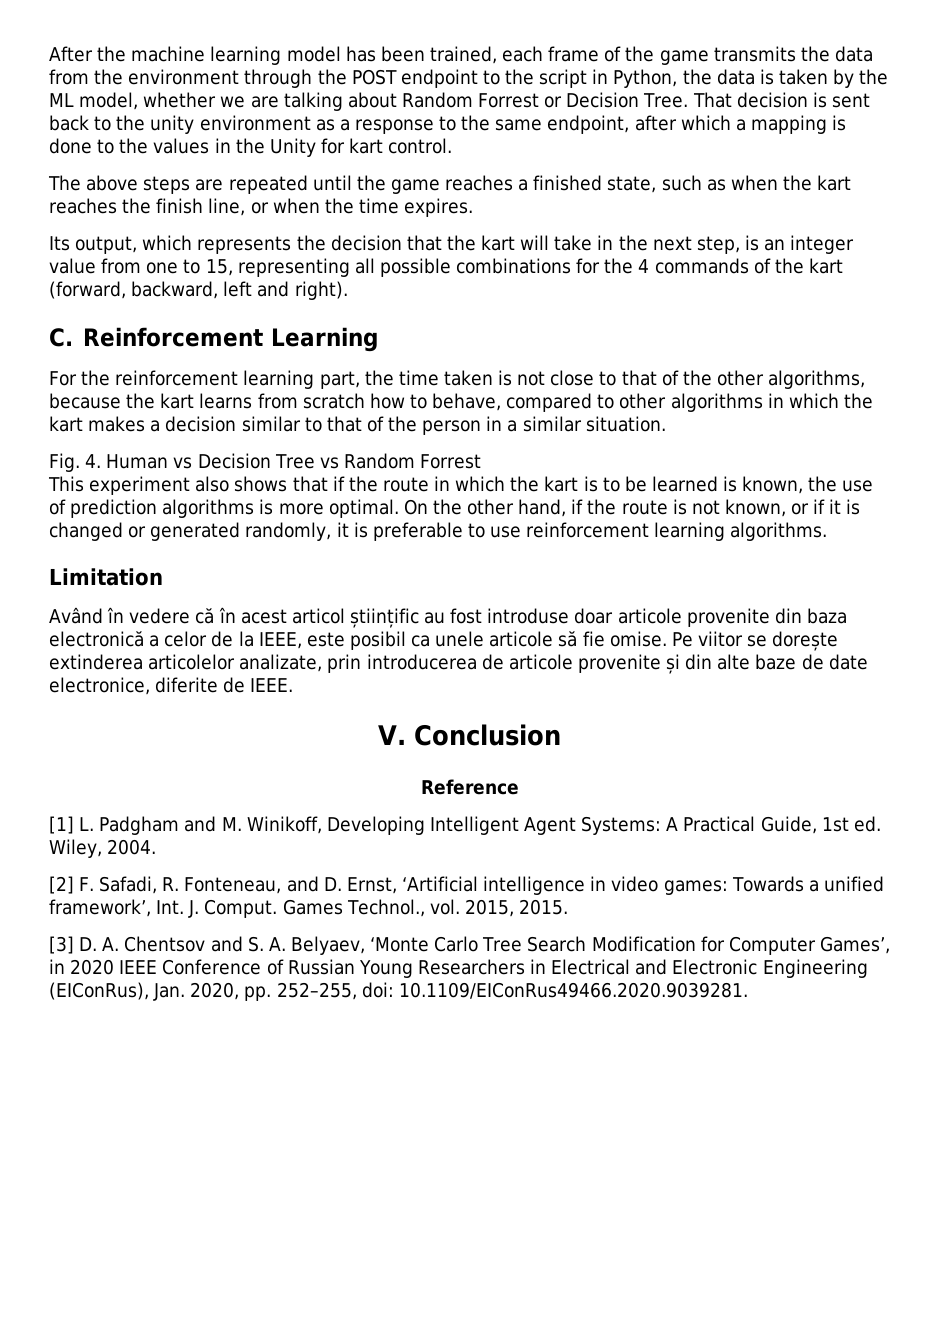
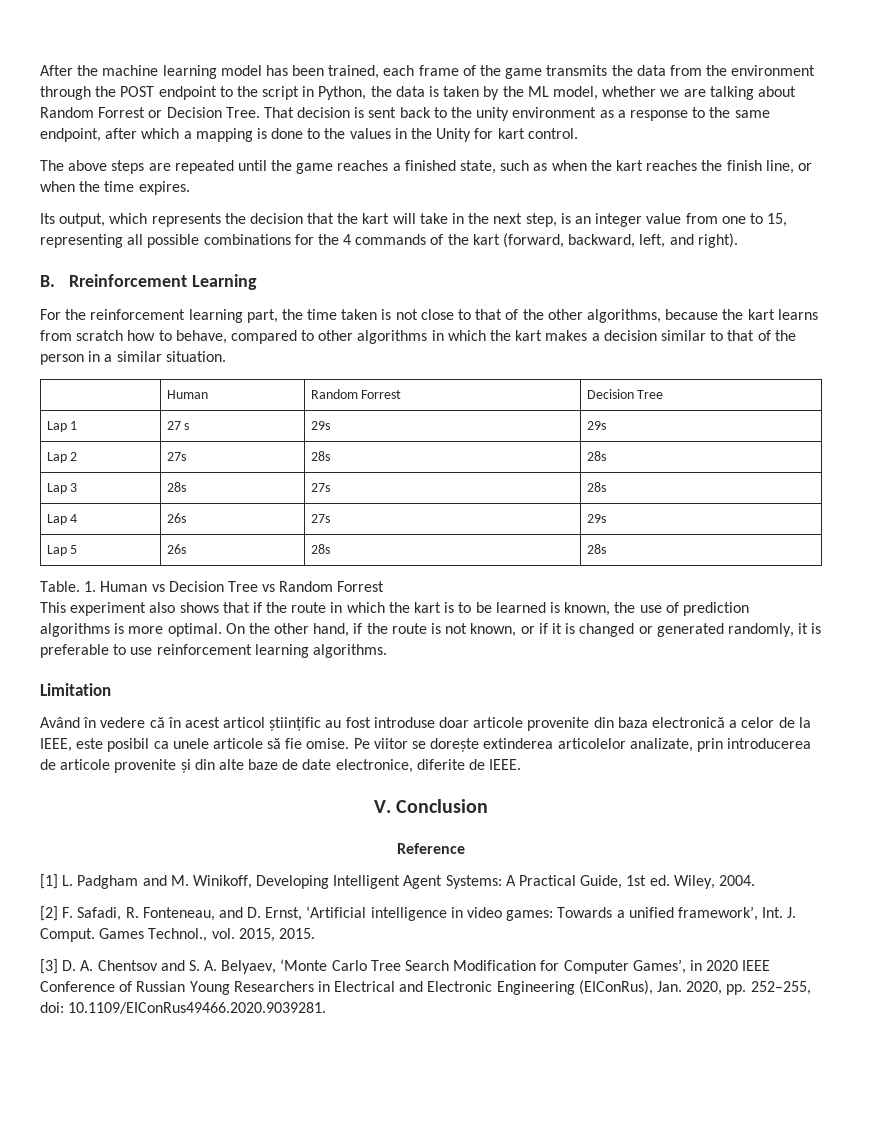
- Its output, which represents the decision that the kart will take in the next step, is an integer value from one to 15, representing all possible combinations for the 4 commands of the kart (forward, backward, left and right).
+ Its output, which represents the decision that the kart will take in the next step, is an integer value from one to 15, representing all possible combinations for the 4 commands of the kart (forward, backward, left, and right).
- C. Reinforcement Learning
+ B. Rreinforcement Learning
- Fig. 4. Human vs Decision Tree vs Random Forrest
+ | Human | Random Forrest | Decision Tree
+ Lap 1 | 27 s | 29s | 29s
+ Lap 2 | 27s | 28s | 28s
+ Lap 3 | 28s | 27s | 28s
+ Lap 4 | 26s | 27s | 29s
+ Lap 5 | 26s | 28s | 28s
+ Table. 1. Human vs Decision Tree vs Random Forrest

